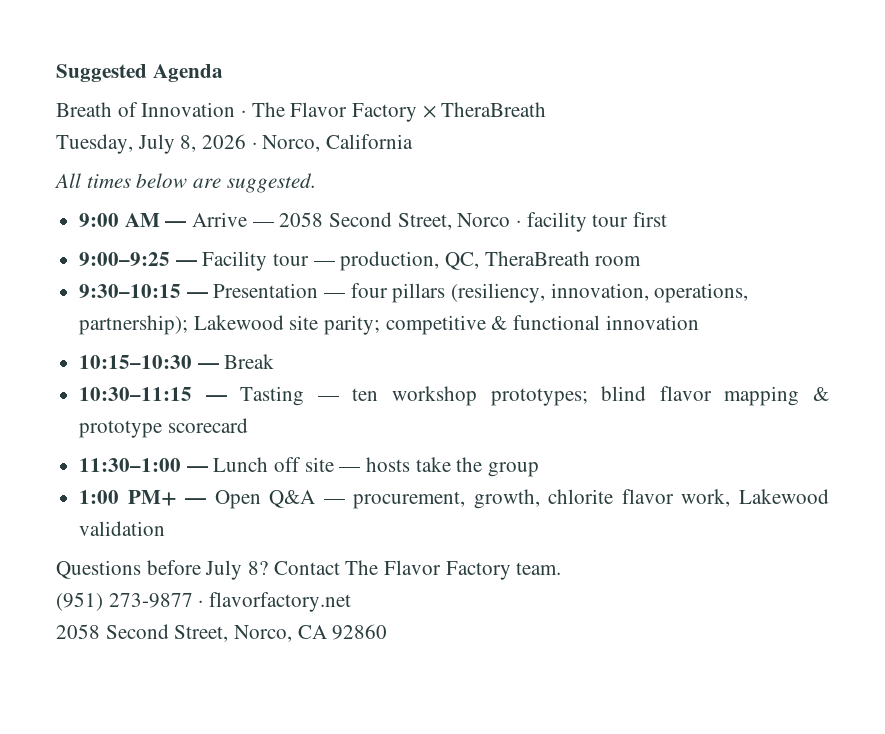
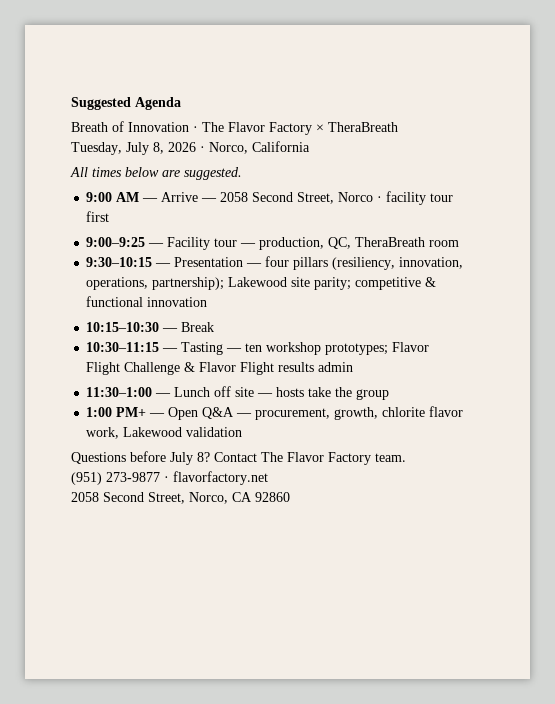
- 10:30–11:15 — Tasting — ten workshop prototypes; blind flavor mapping & prototype scorecard
+ 10:30–11:15 — Tasting — ten workshop prototypes; Flavor Flight Challenge & Flavor Flight results admin

